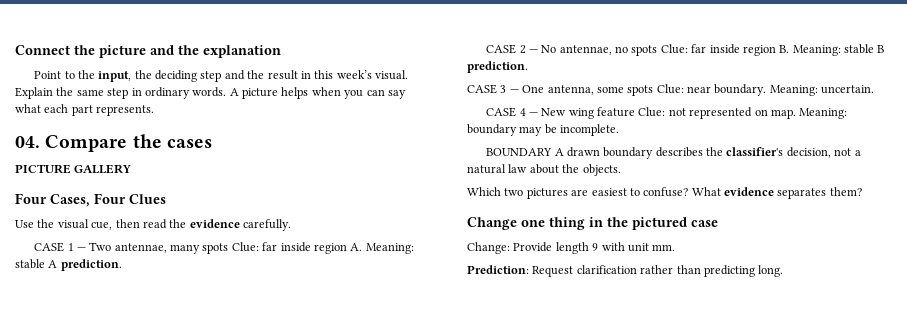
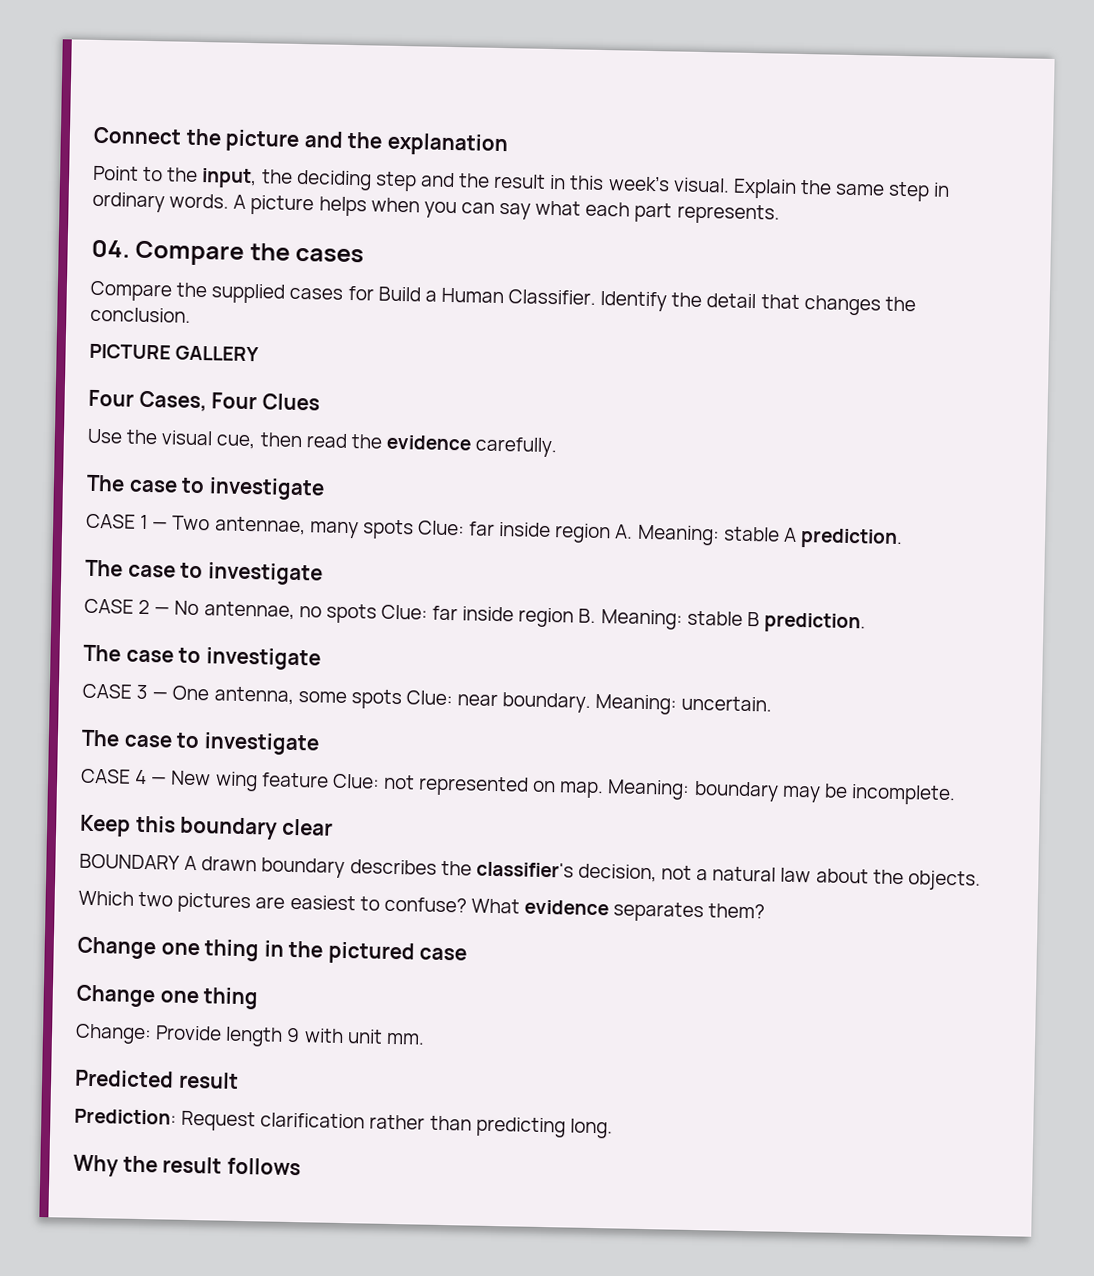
+ Compare the supplied cases for Build a Human Classifier. Identify the detail that changes the conclusion.
  Use the visual cue, then read the evidence carefully.
+ The case to investigate
  CASE 1 — Two antennae, many spots Clue: far inside region A. Meaning: stable A prediction.
+ The case to investigate
  CASE 2 — No antennae, no spots Clue: far inside region B. Meaning: stable B prediction.
+ The case to investigate
  Meaning: uncertain.
+ The case to investigate
+ Keep this boundary clear
  Change one thing in the pictured case
+ Change one thing
+ Predicted result
+ Why the result follows

